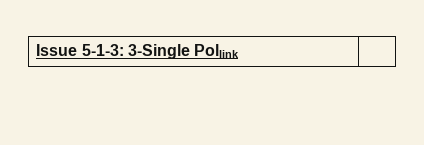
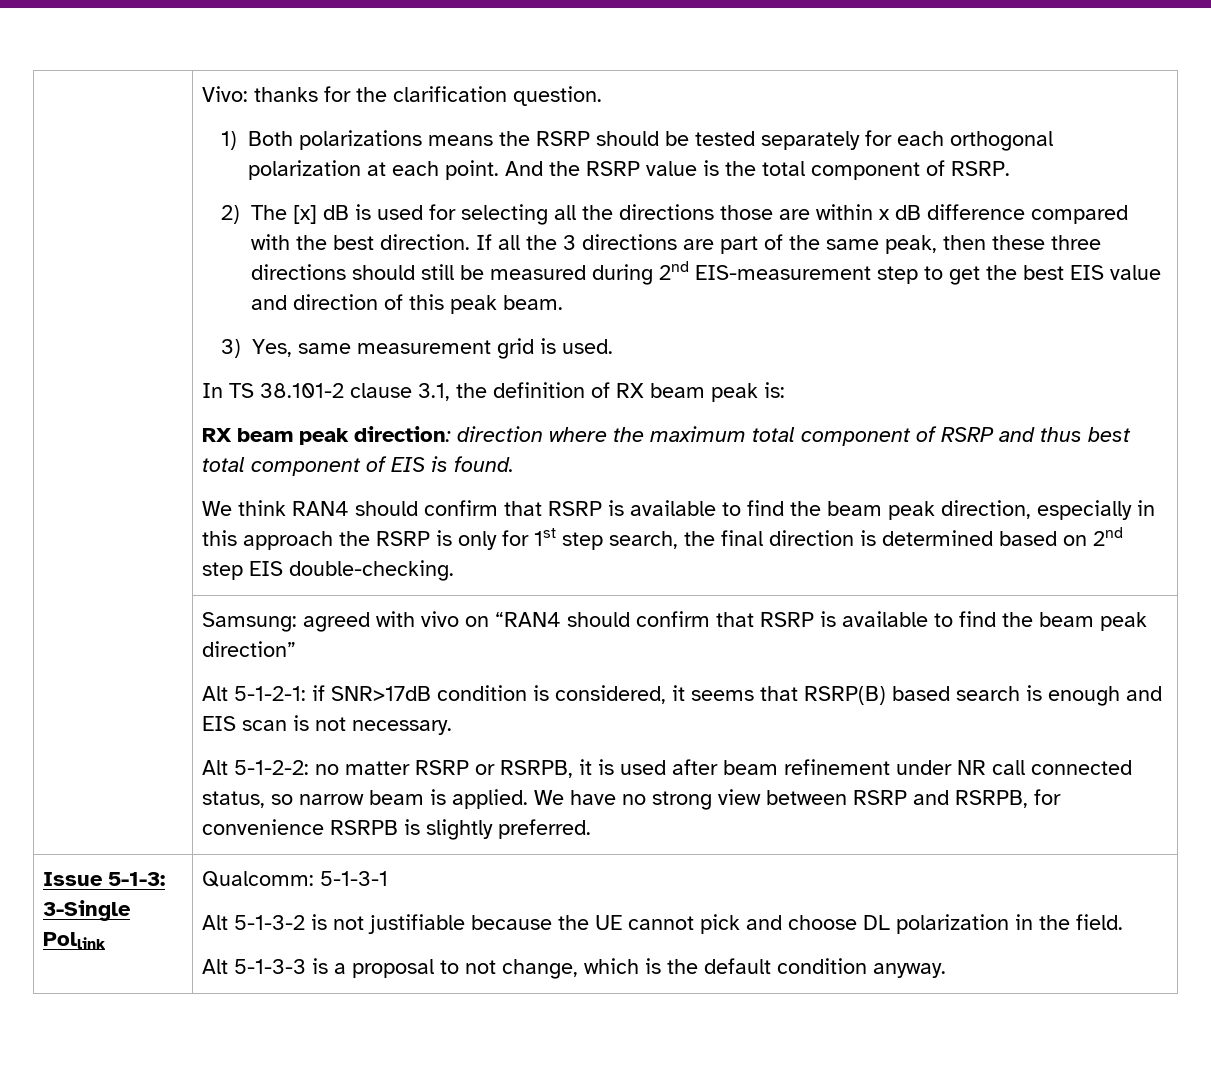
- Issue 5-1-3: 3-Single Pollink
+ Vivo: thanks for the clarification question.
+ 1) Both polarizations means the RSRP should be tested separately for each orthogonal polarization at each point. And the RSRP value is the total component of RSRP.
+ 2) The [x] dB is used for selecting all the directions those are within x dB difference compared with the best direction. If all the 3 directions are part of the same peak, then these three directions should still be measured during 2nd EIS-measurement step to get the best EIS value and direction of this peak beam.
+ 3) Yes, same measurement grid is used.
+ In TS 38.101-2 clause 3.1, the definition of RX beam peak is:
+ RX beam peak direction: direction where the maximum total component of RSRP and thus best total component of EIS is found.
+ We think RAN4 should confirm that RSRP is available to find the beam peak direction, especially in this approach the RSRP is only for 1st step search, the final direction is determined based on 2nd step EIS double-checking.
+ | Samsung: agreed with vivo on “RAN4 should confirm that RSRP is available to find the beam peak direction”
+ Alt 5-1-2-1: if SNR>17dB condition is considered, it seems that RSRP(B) based search is enough and EIS scan is not necessary.
+ Alt 5-1-2-2: no matter RSRP or RSRPB, it is used after beam refinement under NR call connected status, so narrow beam is applied. We have no strong view between RSRP and RSRPB, for convenience RSRPB is slightly preferred.
+ Issue 5-1-3: 3-Single Pollink | Qualcomm: 5-1-3-1
+ Alt 5-1-3-2 is not justifiable because the UE cannot pick and choose DL polarization in the field.
+ Alt 5-1-3-3 is a proposal to not change, which is the default condition anyway.

